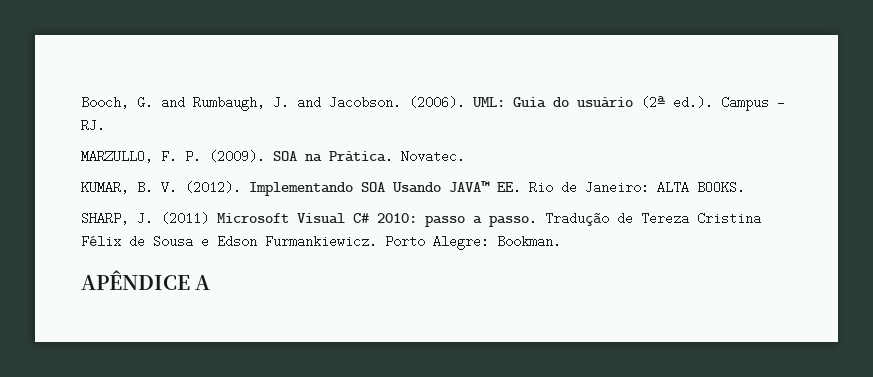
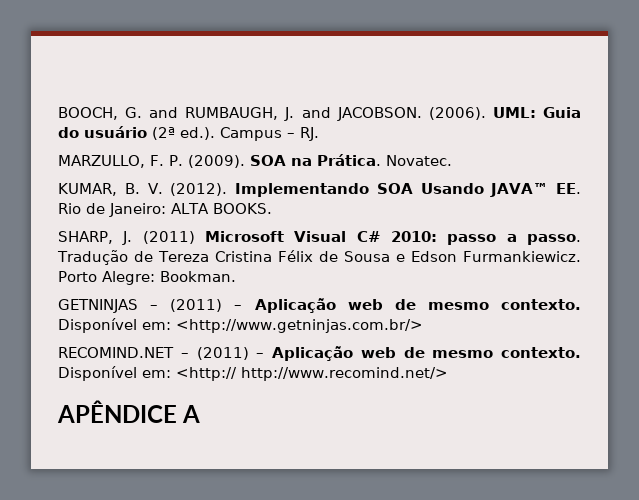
- Booch, G. and Rumbaugh, J. and Jacobson.
+ BOOCH, G. and RUMBAUGH, J. and JACOBSON.
+ GETNINJAS – (2011) – Aplicação web de mesmo contexto. Disponível em: <http://www.getninjas.com.br/>
+ RECOMIND.NET – (2011) – Aplicação web de mesmo contexto. Disponível em: <http:// http://www.recomind.net/>

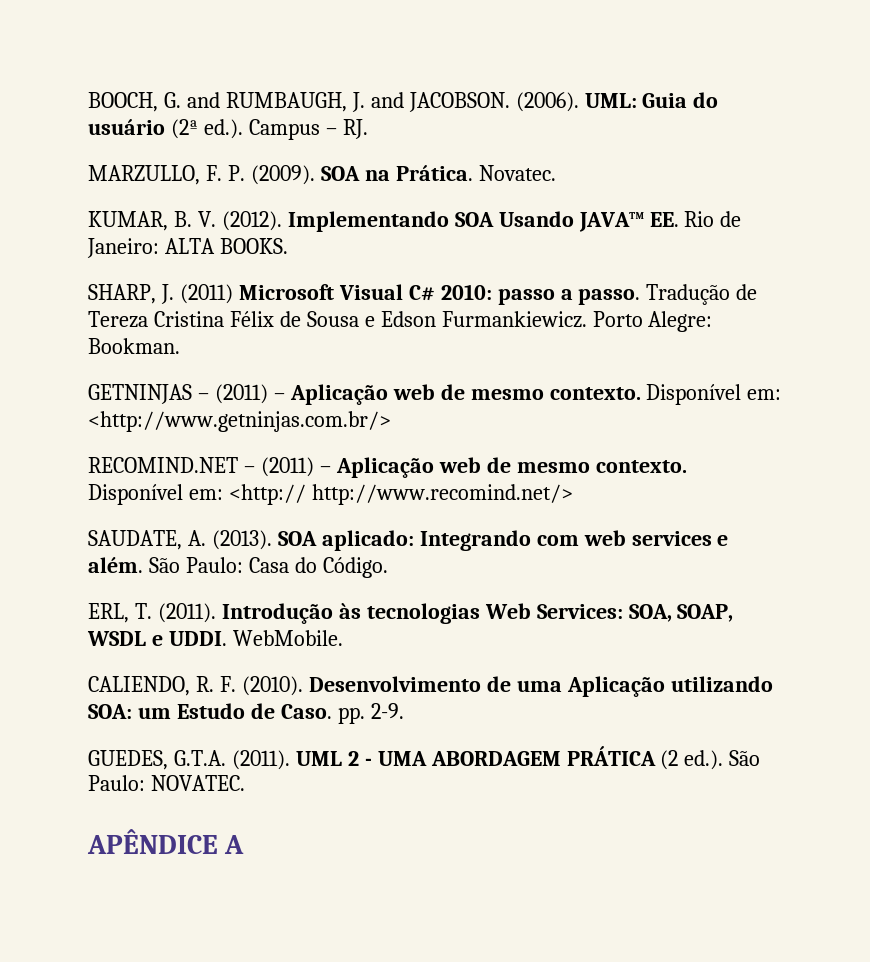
+ SAUDATE, A. (2013). SOA aplicado: Integrando com web services e além. São Paulo: Casa do Código.
+ ERL, T. (2011). Introdução às tecnologias Web Services: SOA, SOAP, WSDL e UDDI. WebMobile.
+ CALIENDO, R. F. (2010). Desenvolvimento de uma Aplicação utilizando SOA: um Estudo de Caso. pp. 2-9.
+ GUEDES, G.T.A. (2011). UML 2 - UMA ABORDAGEM PRÁTICA (2 ed.). São Paulo: NOVATEC.

